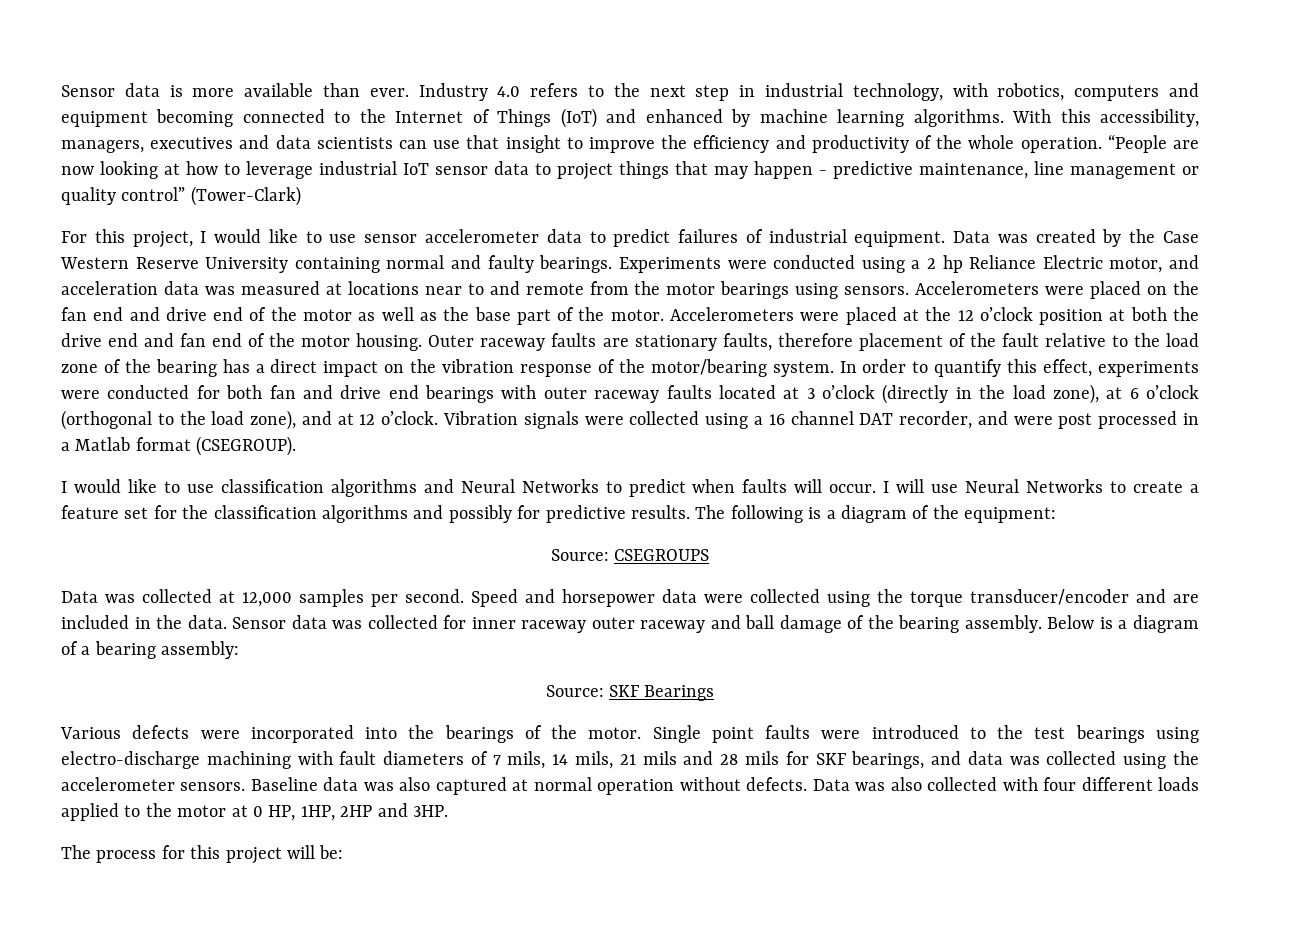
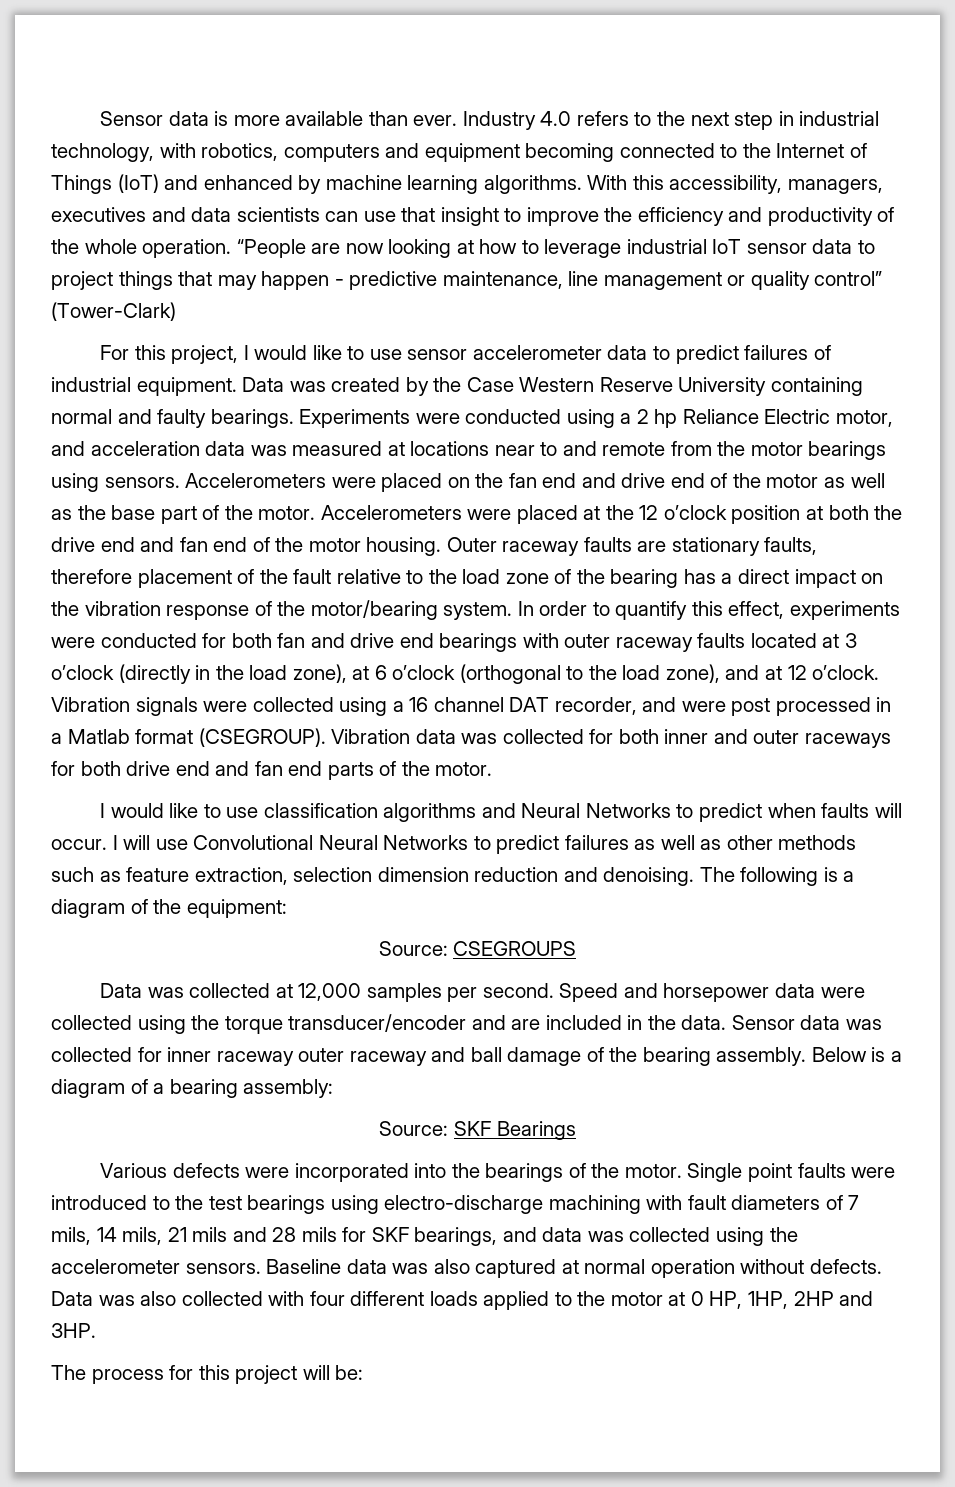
+ Vibration data was collected for both inner and outer raceways for both drive end and fan end parts of the motor.
- I will use Neural Networks to create a feature set for the classification algorithms and possibly for predictive results.
+ I will use Convolutional Neural Networks to predict failures as well as other methods such as feature extraction, selection dimension reduction and denoising.

